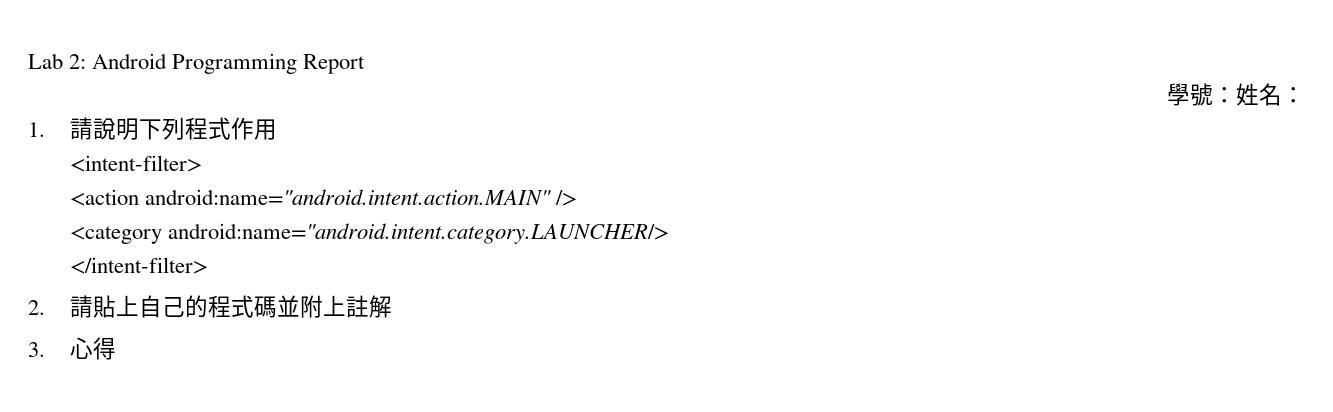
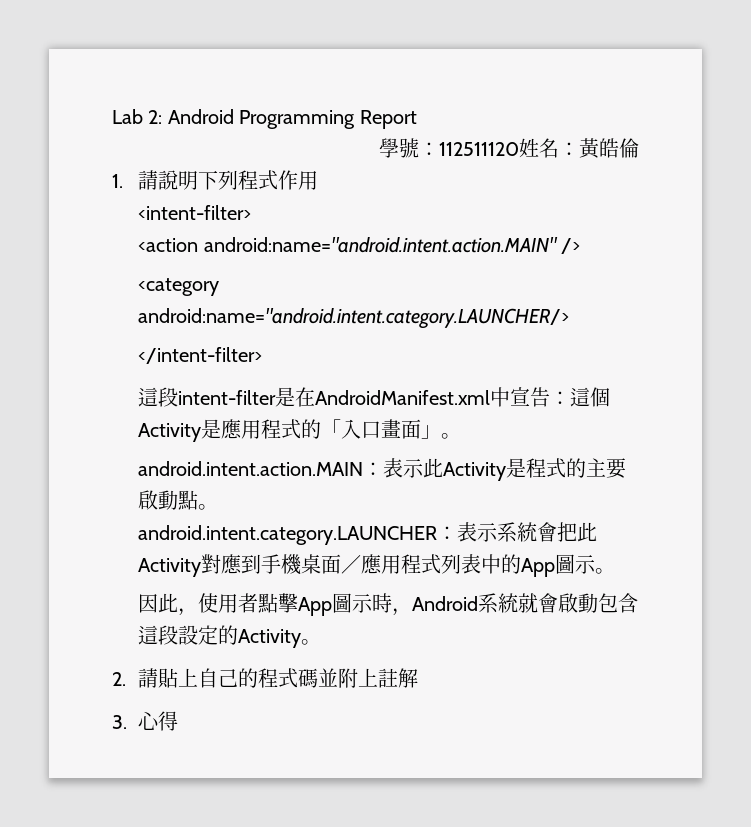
- 學號：姓名：
+ 學號：112511120姓名：黃皓倫
+ 這段intent-filter是在AndroidManifest.xml中宣告：這個Activity是應用程式的「入口畫面」。
+ android.intent.action.MAIN：表示此Activity是程式的主要啟動點。
+ android.intent.category.LAUNCHER：表示系統會把此Activity對應到手機桌面／應用程式列表中的App圖示。
+ 因此，使用者點擊App圖示時，Android系統就會啟動包含這段設定的Activity。

